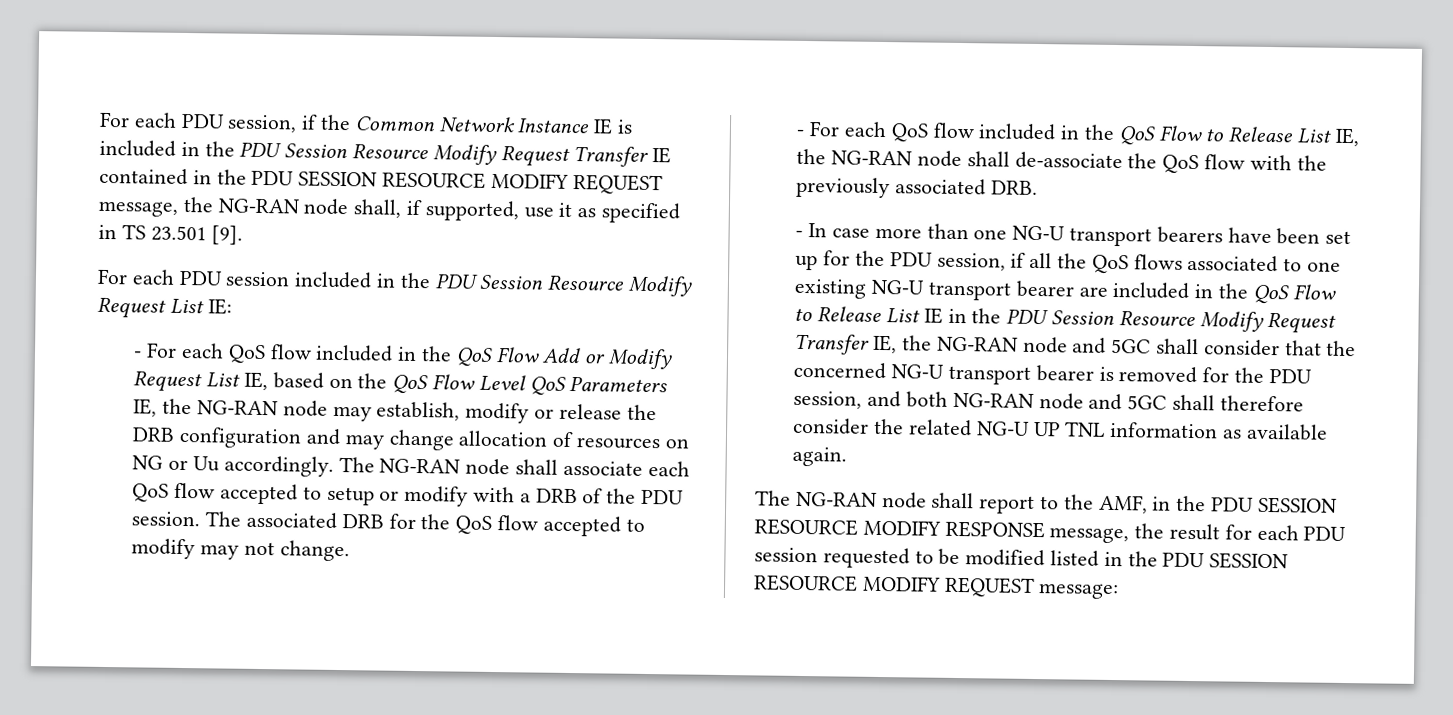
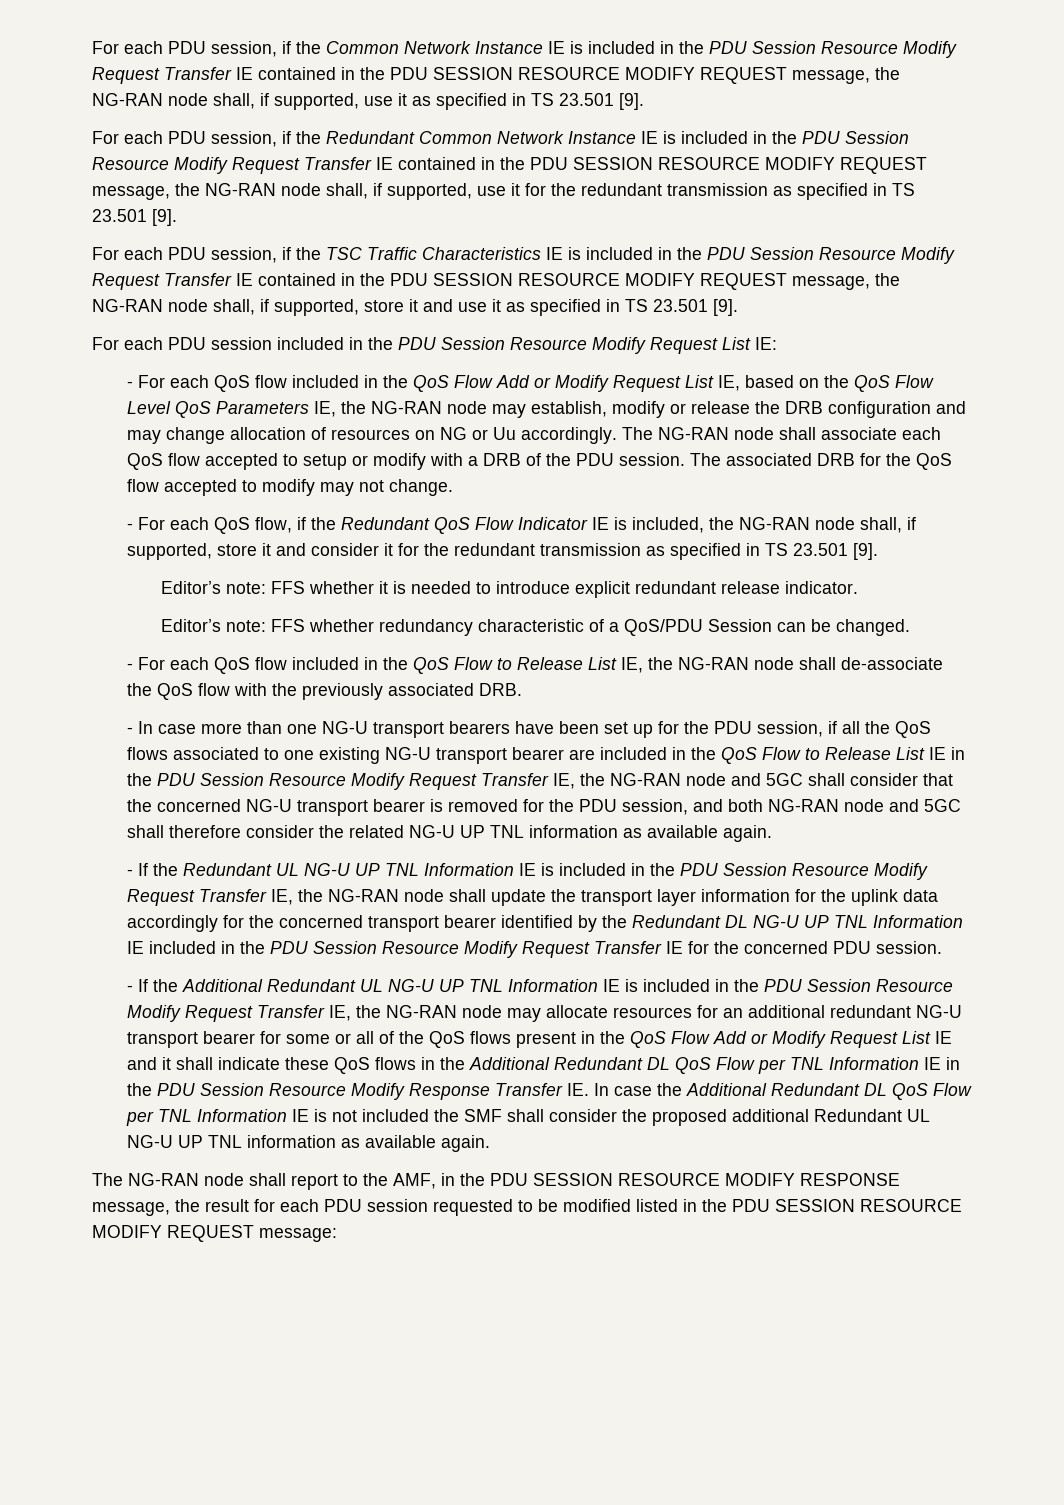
+ For each PDU session, if the Redundant Common Network Instance IE is included in the PDU Session Resource Modify Request Transfer IE contained in the PDU SESSION RESOURCE MODIFY REQUEST message, the NG-RAN node shall, if supported, use it for the redundant transmission as specified in TS 23.501 [9].
+ For each PDU session, if the TSC Traffic Characteristics IE is included in the PDU Session Resource Modify Request Transfer IE contained in the PDU SESSION RESOURCE MODIFY REQUEST message, the NG-RAN node shall, if supported, store it and use it as specified in TS 23.501 [9].
+ - For each QoS flow, if the Redundant QoS Flow Indicator IE is included, the NG-RAN node shall, if supported, store it and consider it for the redundant transmission as specified in TS 23.501 [9].
+ Editor’s note: FFS whether it is needed to introduce explicit redundant release indicator.
+ Editor’s note: FFS whether redundancy characteristic of a QoS/PDU Session can be changed.
+ - If the Redundant UL NG-U UP TNL Information IE is included in the PDU Session Resource Modify Request Transfer IE, the NG-RAN node shall update the transport layer information for the uplink data accordingly for the concerned transport bearer identified by the Redundant DL NG-U UP TNL Information IE included in the PDU Session Resource Modify Request Transfer IE for the concerned PDU session.
+ - If the Additional Redundant UL NG-U UP TNL Information IE is included in the PDU Session Resource Modify Request Transfer IE, the NG-RAN node may allocate resources for an additional redundant NG-U transport bearer for some or all of the QoS flows present in the QoS Flow Add or Modify Request List IE and it shall indicate these QoS flows in the Additional Redundant DL QoS Flow per TNL Information IE in the PDU Session Resource Modify Response Transfer IE. In case the Additional Redundant DL QoS Flow per TNL Information IE is not included the SMF shall consider the proposed additional Redundant UL NG-U UP TNL information as available again.

